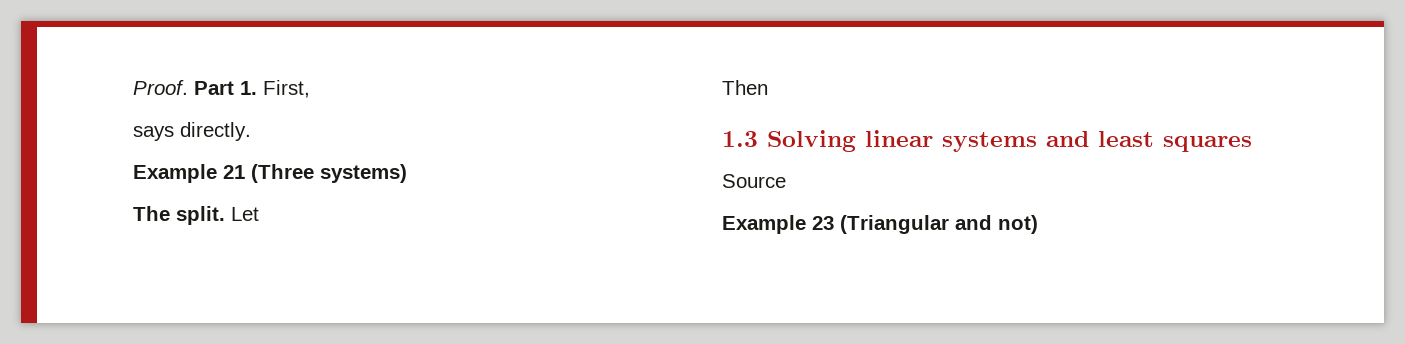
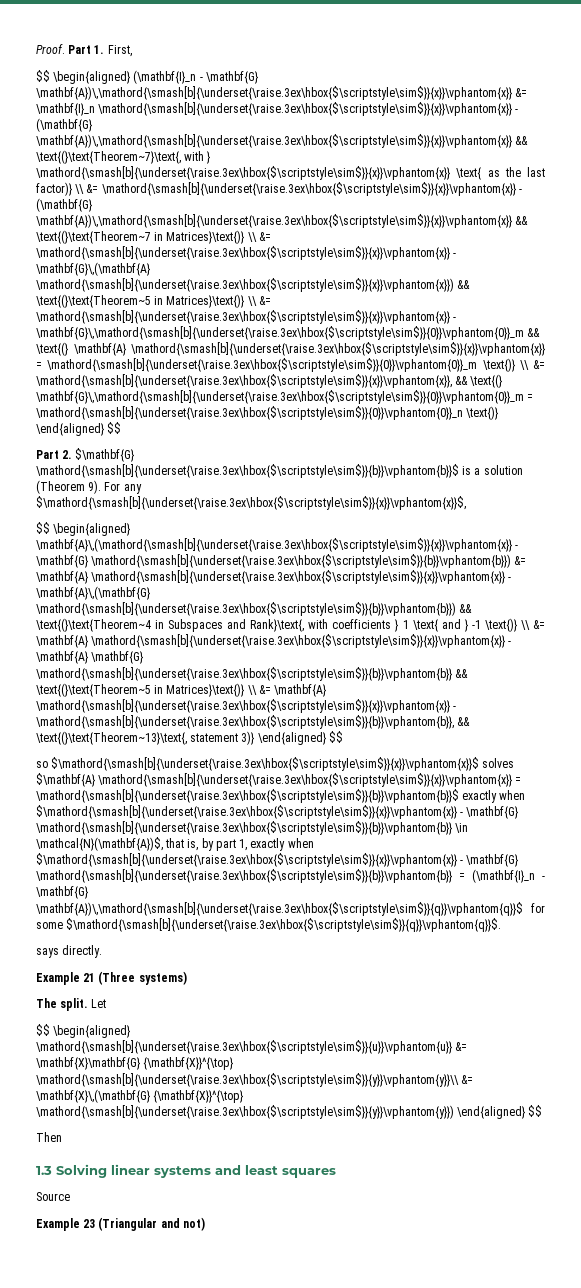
+ $$ \begin{aligned} (\mathbf{I}_n - \mathbf{G} \mathbf{A})\,\mathord{\smash[b]{\underset{\raise.3ex\hbox{$\scriptstyle\sim$}}{x}}\vphantom{x}} &= \mathbf{I}_n \mathord{\smash[b]{\underset{\raise.3ex\hbox{$\scriptstyle\sim$}}{x}}\vphantom{x}} - (\mathbf{G} \mathbf{A})\,\mathord{\smash[b]{\underset{\raise.3ex\hbox{$\scriptstyle\sim$}}{x}}\vphantom{x}} && \text{(}\text{Theorem~7}\text{, with } \mathord{\smash[b]{\underset{\raise.3ex\hbox{$\scriptstyle\sim$}}{x}}\vphantom{x}} \text{ as the last factor)} \\ &= \mathord{\smash[b]{\underset{\raise.3ex\hbox{$\scriptstyle\sim$}}{x}}\vphantom{x}} - (\mathbf{G} \mathbf{A})\,\mathord{\smash[b]{\underset{\raise.3ex\hbox{$\scriptstyle\sim$}}{x}}\vphantom{x}} && \text{(}\text{Theorem~7 in Matrices}\text{)} \\ &= \mathord{\smash[b]{\underset{\raise.3ex\hbox{$\scriptstyle\sim$}}{x}}\vphantom{x}} - \mathbf{G}\,(\mathbf{A} \mathord{\smash[b]{\underset{\raise.3ex\hbox{$\scriptstyle\sim$}}{x}}\vphantom{x}}) && \text{(}\text{Theorem~5 in Matrices}\text{)} \\ &= \mathord{\smash[b]{\underset{\raise.3ex\hbox{$\scriptstyle\sim$}}{x}}\vphantom{x}} - \mathbf{G}\,\mathord{\smash[b]{\underset{\raise.3ex\hbox{$\scriptstyle\sim$}}{0}}\vphantom{0}}_m && \text{(} \mathbf{A} \mathord{\smash[b]{\underset{\raise.3ex\hbox{$\scriptstyle\sim$}}{x}}\vphantom{x}} = \mathord{\smash[b]{\underset{\raise.3ex\hbox{$\scriptstyle\sim$}}{0}}\vphantom{0}}_m \text{)} \\ &= \mathord{\smash[b]{\underset{\raise.3ex\hbox{$\scriptstyle\sim$}}{x}}\vphantom{x}}, && \text{(} \mathbf{G}\,\mathord{\smash[b]{\underset{\raise.3ex\hbox{$\scriptstyle\sim$}}{0}}\vphantom{0}}_m = \mathord{\smash[b]{\underset{\raise.3ex\hbox{$\scriptstyle\sim$}}{0}}\vphantom{0}}_n \text{)} \end{aligned} $$
+ Part 2. $\mathbf{G} \mathord{\smash[b]{\underset{\raise.3ex\hbox{$\scriptstyle\sim$}}{b}}\vphantom{b}}$ is a solution (Theorem 9). For any $\mathord{\smash[b]{\underset{\raise.3ex\hbox{$\scriptstyle\sim$}}{x}}\vphantom{x}}$,
+ $$ \begin{aligned} \mathbf{A}\,(\mathord{\smash[b]{\underset{\raise.3ex\hbox{$\scriptstyle\sim$}}{x}}\vphantom{x}} - \mathbf{G} \mathord{\smash[b]{\underset{\raise.3ex\hbox{$\scriptstyle\sim$}}{b}}\vphantom{b}}) &= \mathbf{A} \mathord{\smash[b]{\underset{\raise.3ex\hbox{$\scriptstyle\sim$}}{x}}\vphantom{x}} - \mathbf{A}\,(\mathbf{G} \mathord{\smash[b]{\underset{\raise.3ex\hbox{$\scriptstyle\sim$}}{b}}\vphantom{b}}) && \text{(}\text{Theorem~4 in Subspaces and Rank}\text{, with coefficients } 1 \text{ and } -1 \text{)} \\ &= \mathbf{A} \mathord{\smash[b]{\underset{\raise.3ex\hbox{$\scriptstyle\sim$}}{x}}\vphantom{x}} - \mathbf{A} \mathbf{G} \mathord{\smash[b]{\underset{\raise.3ex\hbox{$\scriptstyle\sim$}}{b}}\vphantom{b}} && \text{(}\text{Theorem~5 in Matrices}\text{)} \\ &= \mathbf{A} \mathord{\smash[b]{\underset{\raise.3ex\hbox{$\scriptstyle\sim$}}{x}}\vphantom{x}} - \mathord{\smash[b]{\underset{\raise.3ex\hbox{$\scriptstyle\sim$}}{b}}\vphantom{b}}, && \text{(}\text{Theorem~13}\text{, statement 3)} \end{aligned} $$
+ so $\mathord{\smash[b]{\underset{\raise.3ex\hbox{$\scriptstyle\sim$}}{x}}\vphantom{x}}$ solves $\mathbf{A} \mathord{\smash[b]{\underset{\raise.3ex\hbox{$\scriptstyle\sim$}}{x}}\vphantom{x}} = \mathord{\smash[b]{\underset{\raise.3ex\hbox{$\scriptstyle\sim$}}{b}}\vphantom{b}}$ exactly when $\mathord{\smash[b]{\underset{\raise.3ex\hbox{$\scriptstyle\sim$}}{x}}\vphantom{x}} - \mathbf{G} \mathord{\smash[b]{\underset{\raise.3ex\hbox{$\scriptstyle\sim$}}{b}}\vphantom{b}} \in \mathcal{N}(\mathbf{A})$, that is, by part 1, exactly when $\mathord{\smash[b]{\underset{\raise.3ex\hbox{$\scriptstyle\sim$}}{x}}\vphantom{x}} - \mathbf{G} \mathord{\smash[b]{\underset{\raise.3ex\hbox{$\scriptstyle\sim$}}{b}}\vphantom{b}} = (\mathbf{I}_n - \mathbf{G} \mathbf{A})\,\mathord{\smash[b]{\underset{\raise.3ex\hbox{$\scriptstyle\sim$}}{q}}\vphantom{q}}$ for some $\mathord{\smash[b]{\underset{\raise.3ex\hbox{$\scriptstyle\sim$}}{q}}\vphantom{q}}$.
+ $$ \begin{aligned} \mathord{\smash[b]{\underset{\raise.3ex\hbox{$\scriptstyle\sim$}}{u}}\vphantom{u}} &= \mathbf{X}\mathbf{G} {\mathbf{X}}^{\top} \mathord{\smash[b]{\underset{\raise.3ex\hbox{$\scriptstyle\sim$}}{y}}\vphantom{y}}\\ &= \mathbf{X}\,(\mathbf{G} {\mathbf{X}}^{\top} \mathord{\smash[b]{\underset{\raise.3ex\hbox{$\scriptstyle\sim$}}{y}}\vphantom{y}}) \end{aligned} $$

